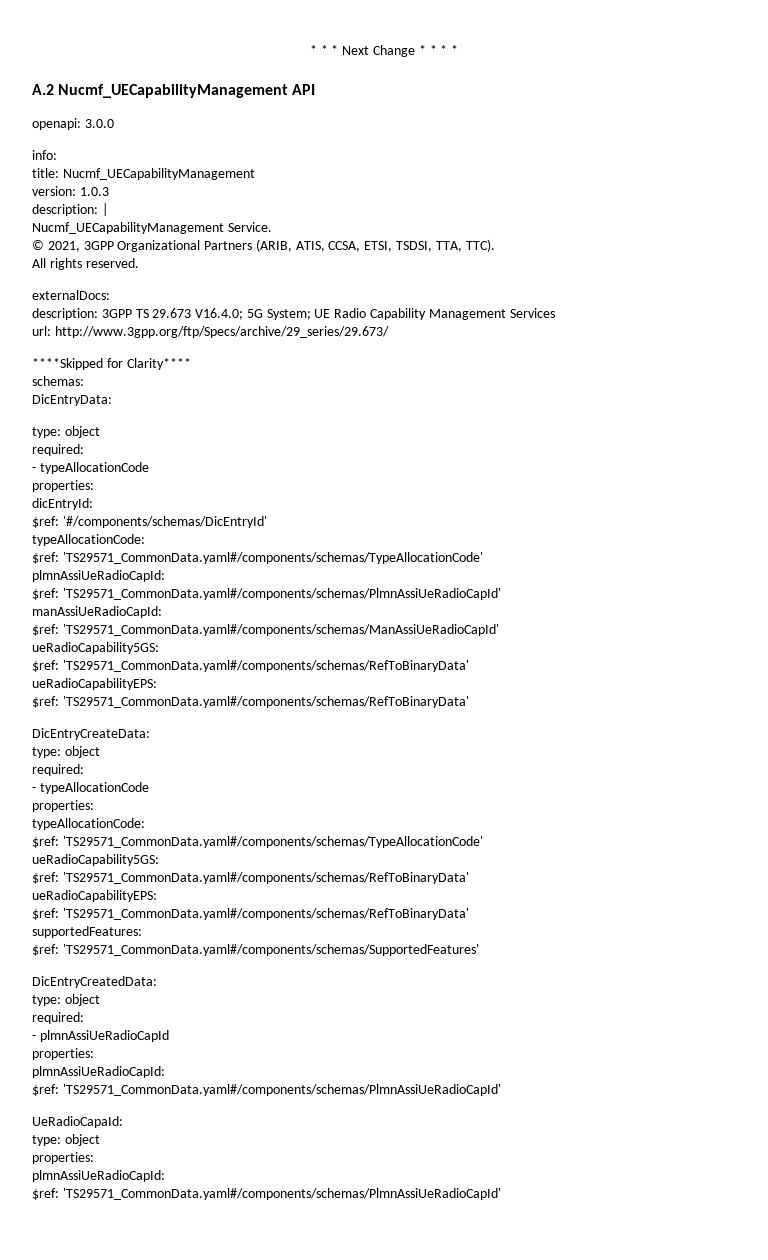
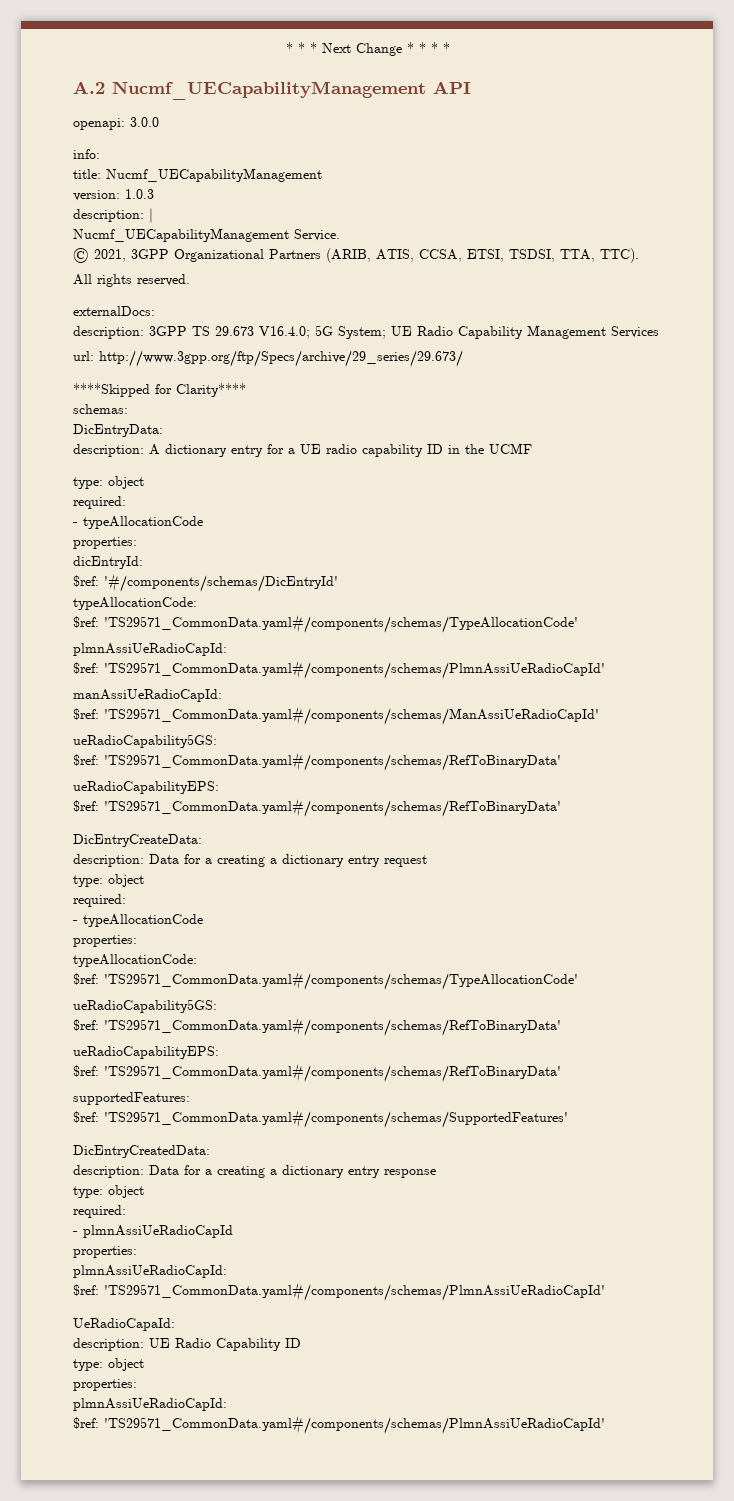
+ description: A dictionary entry for a UE radio capability ID in the UCMF
+ description: Data for a creating a dictionary entry request
+ description: Data for a creating a dictionary entry response
+ description: UE Radio Capability ID

